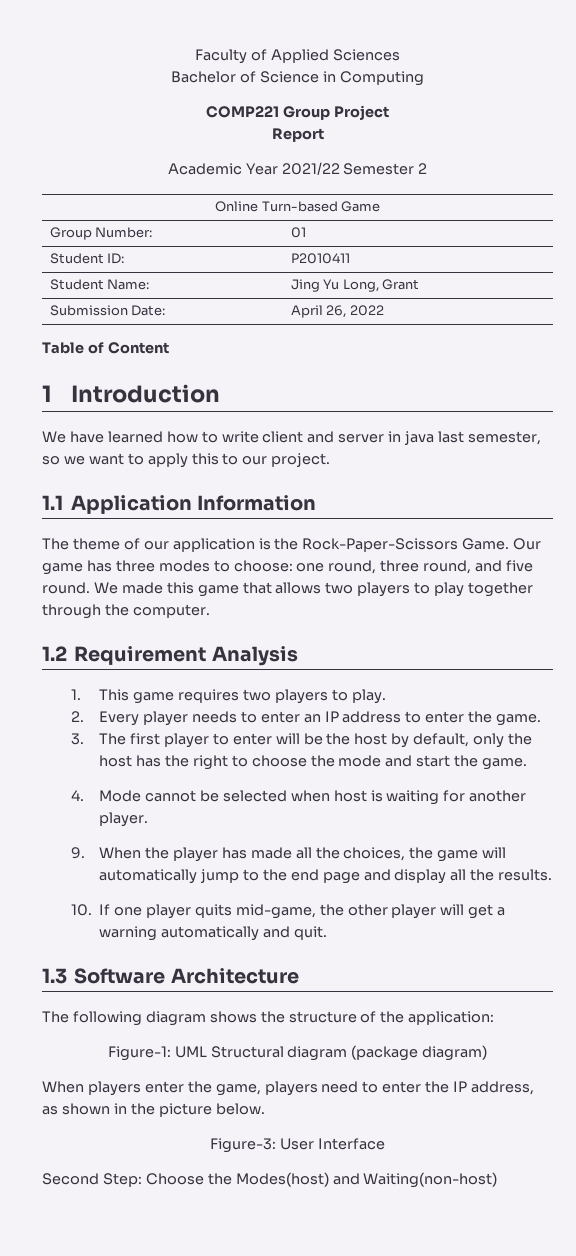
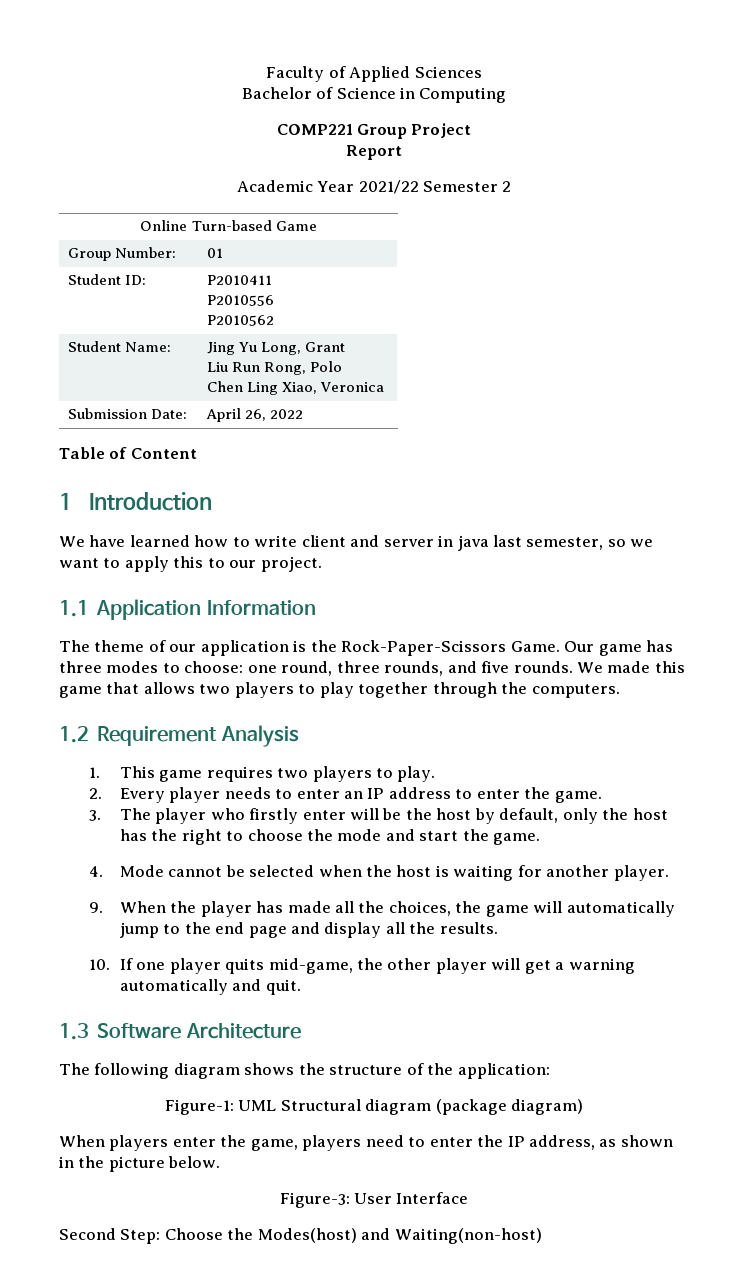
  Student ID: | P2010411
+ P2010556
+ P2010562
  Student Name: | Jing Yu Long, Grant
+ Liu Run Rong, Polo
+ Chen Ling Xiao, Veronica
- Our game has three modes to choose: one round, three round, and five round.
+ Our game has three modes to choose: one round, three rounds, and five rounds.
- We made this game that allows two players to play together through the computer.
+ We made this game that allows two players to play together through the computers.
- 3. The first player to enter will be the host by default, only the host has the right to choose the mode and start the game.
+ 3. The player who firstly enter will be the host by default, only the host has the right to choose the mode and start the game.
- 4. Mode cannot be selected when host is waiting for another player.
+ 4. Mode cannot be selected when the host is waiting for another player.

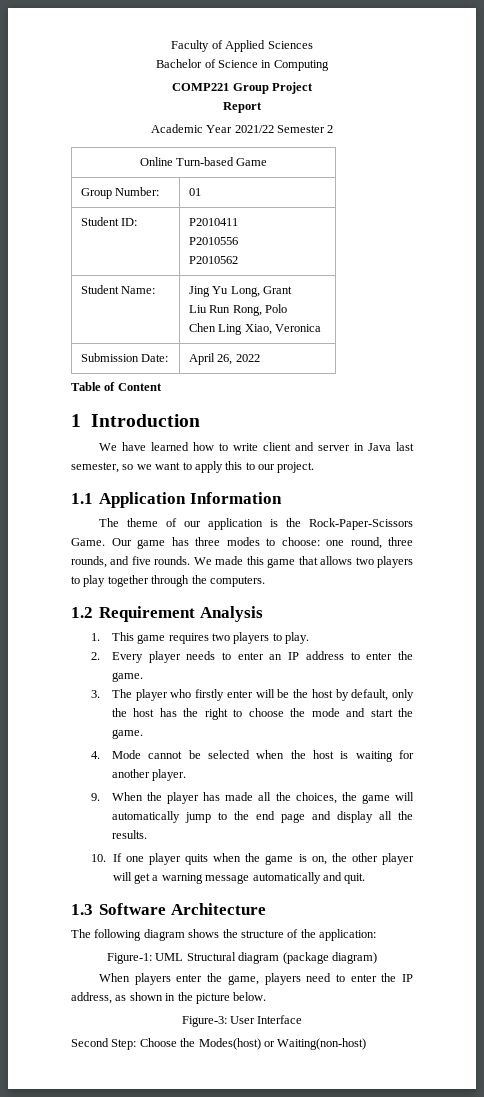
- We have learned how to write client and server in java last semester, so we want to apply this to our project.
+ We have learned how to write client and server in Java last semester, so we want to apply this to our project.
- 10. If one player quits mid-game, the other player will get a warning automatically and quit.
+ 10. If one player quits when the game is on, the other player will get a warning message automatically and quit.
- Second Step: Choose the Modes(host) and Waiting(non-host)
+ Second Step: Choose the Modes(host) or Waiting(non-host)

